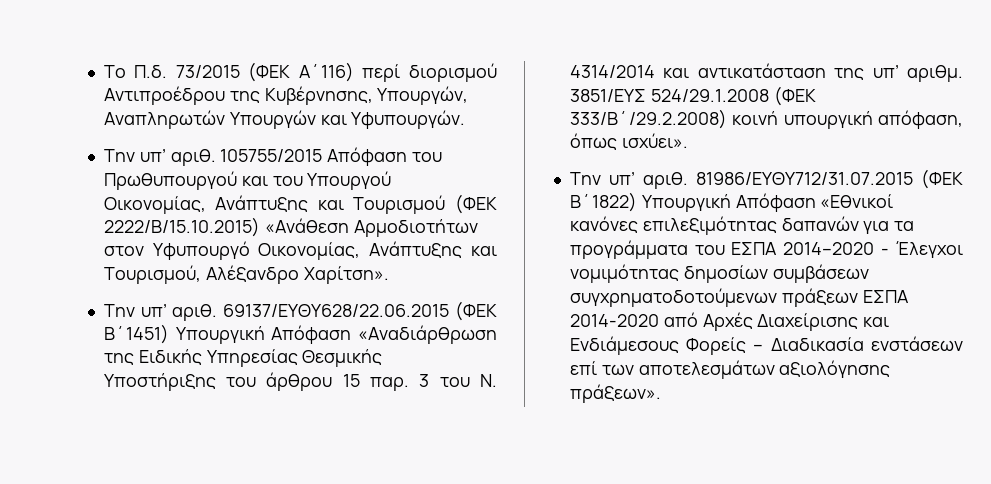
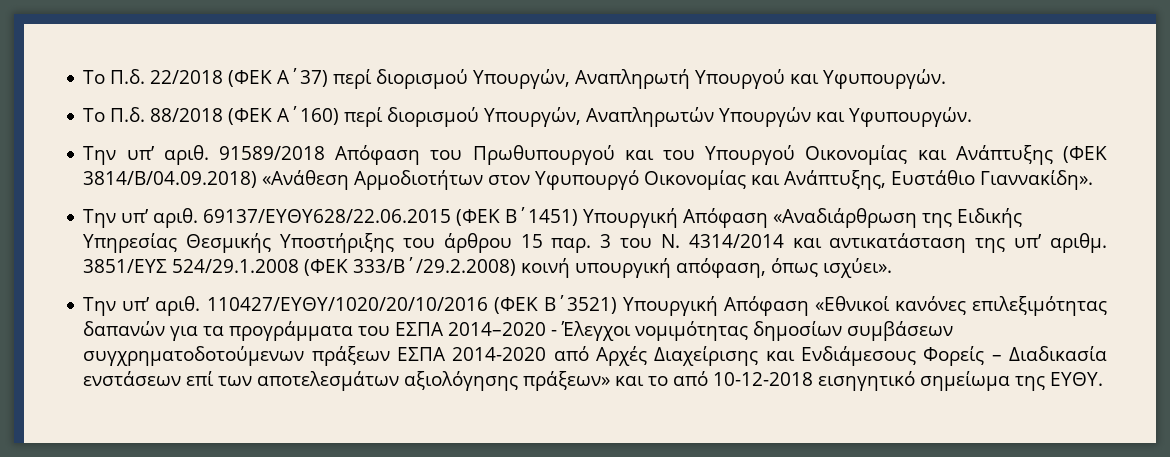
- Το Π.δ. 73/2015 (ΦΕΚ Α΄116) περί διορισμού Αντιπροέδρου της Κυβέρνησης, Υπουργών, Αναπληρωτών Υπουργών και Υφυπουργών.
+ Το Π.δ. 22/2018 (ΦΕΚ Α΄37) περί διορισμού Υπουργών, Αναπληρωτή Υπουργού και Υφυπουργών.
+ Το Π.δ. 88/2018 (ΦΕΚ Α΄160) περί διορισμού Υπουργών, Αναπληρωτών Υπουργών και Υφυπουργών.
- 105755/2015 Απόφαση του Πρωθυπουργού και του Υπουργού Οικονομίας, Ανάπτυξης και Τουρισμού (ΦΕΚ 2222/Β/15.10.2015) «Ανάθεση Αρμοδιοτήτων στον Υφυπουργό Οικονομίας, Ανάπτυξης και Τουρισμού, Αλέξανδρο Χαρίτση».
+ 91589/2018 Απόφαση του Πρωθυπουργού και του Υπουργού Οικονομίας και Ανάπτυξης (ΦΕΚ 3814/Β/04.09.2018) «Ανάθεση Αρμοδιοτήτων στον Υφυπουργό Οικονομίας και Ανάπτυξης, Ευστάθιο Γιαννακίδη».
- 81986/ΕΥΘΥ712/31.07.2015 (ΦΕΚ Β΄1822) Υπουργική Απόφαση «Εθνικοί κανόνες επιλεξιμότητας δαπανών για τα προγράμματα του ΕΣΠΑ 2014–2020 - Έλεγχοι νομιμότητας δημοσίων συμβάσεων συγχρηματοδοτούμενων πράξεων ΕΣΠΑ 2014-2020 από Αρχές Διαχείρισης και Ενδιάμεσους Φορείς – Διαδικασία ενστάσεων επί των αποτελεσμάτων αξιολόγησης πράξεων».
+ 110427/EΥΘΥ/1020/20/10/2016 (ΦΕΚ Β΄3521) Υπουργική Απόφαση «Εθνικοί κανόνες επιλεξιμότητας δαπανών για τα προγράμματα του ΕΣΠΑ 2014–2020 - Έλεγχοι νομιμότητας δημοσίων συμβάσεων συγχρηματοδοτούμενων πράξεων ΕΣΠΑ 2014-2020 από Αρχές Διαχείρισης και Ενδιάμεσους Φορείς – Διαδικασία ενστάσεων επί των αποτελεσμάτων αξιολόγησης πράξεων» και το από 10-12-2018 εισηγητικό σημείωμα της ΕΥΘΥ.

